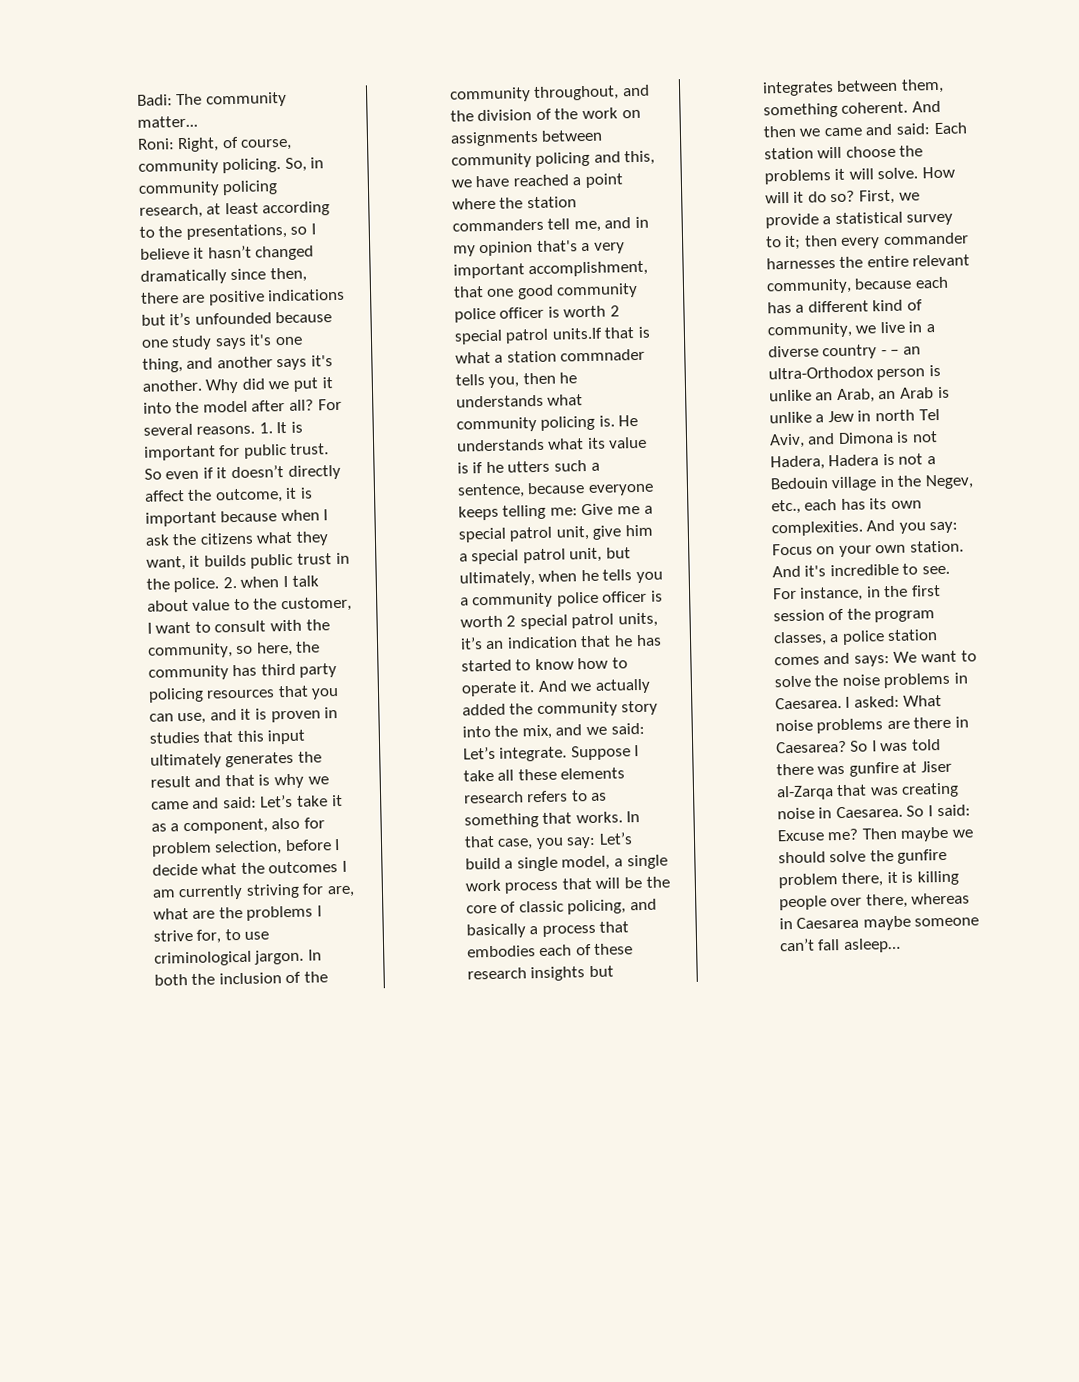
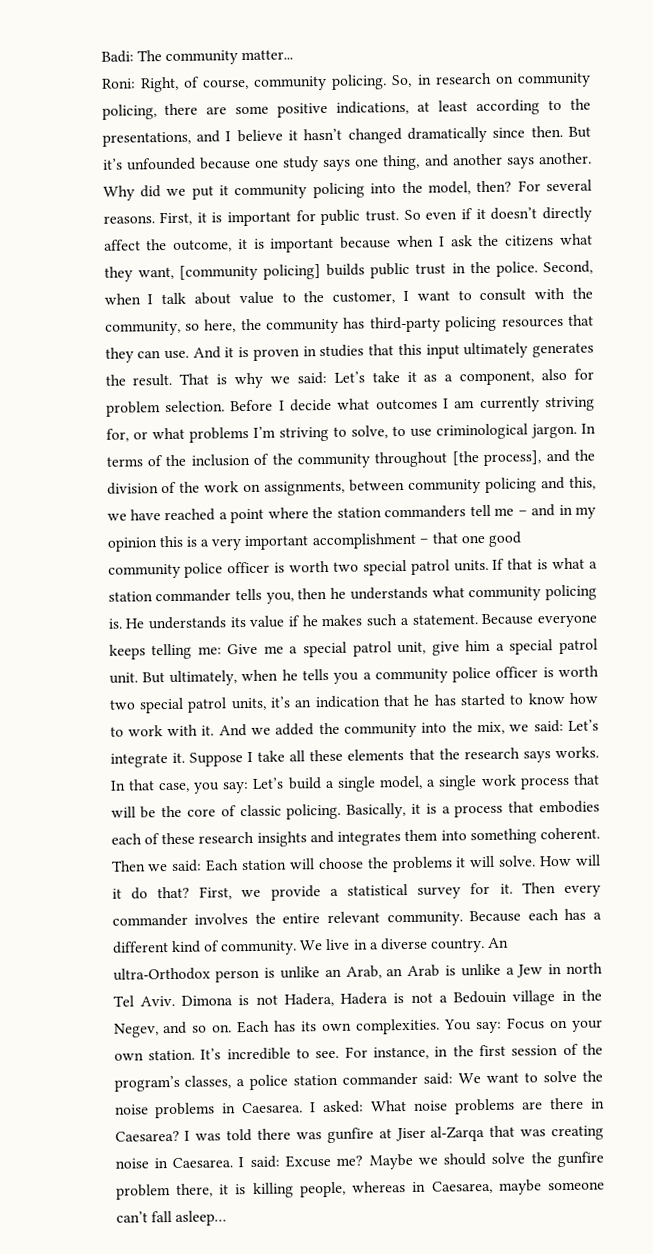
- So, in community policing research, at least according to the presentations, so I believe it hasn’t changed dramatically since then, there are positive indications but it’s unfounded because one study says it's one thing, and another says it's another.
+ So, in research on community policing, there are some positive indications, at least according to the presentations, and I believe it hasn’t changed dramatically since then. But it’s unfounded because one study says one thing, and another says another.
- Why did we put it into the model after all?
+ Why did we put it community policing into the model, then?
- 1. It is important for public trust.
+ First, it is important for public trust.
- So even if it doesn’t directly affect the outcome, it is important because when I ask the citizens what they want, it builds public trust in the police.
+ So even if it doesn’t directly affect the outcome, it is important because when I ask the citizens what they want, [community policing] builds public trust in the police.
- 2. when I talk about value to the customer, I want to consult with the community, so here, the community has third party policing resources that you can use, and it is proven in studies that this input ultimately generates the result and that is why we came and said: Let’s take it as a component, also for problem selection, before I decide what the outcomes I am currently striving for are, what are the problems I strive for, to use criminological jargon.
+ Second, when I talk about value to the customer, I want to consult with the community, so here, the community has third-party policing resources that they can use. And it is proven in studies that this input ultimately generates the result. That is why we said: Let’s take it as a component, also for problem selection. Before I decide what outcomes I am currently striving for, or what problems I’m striving to solve, to use criminological jargon.
- In both the inclusion of the community throughout, and the division of the work on assignments between community policing and this, we have reached a point where the station commanders tell me, and in my opinion that's a very important accomplishment, that one good community police officer is worth 2 special patrol units.If that is what a station commnader tells you, then he understands what community policing is.
+ In terms of the inclusion of the community throughout [the process], and the division of the work on assignments, between community policing and this, we have reached a point where the station commanders tell me – and in my opinion this is a very important accomplishment – that one good community police officer is worth two special patrol units. If that is what a station commander tells you, then he understands what community policing is.
- He understands what its value is if he utters such a sentence, because everyone keeps telling me: Give me a special patrol unit, give him a special patrol unit, but ultimately, when he tells you a community police officer is worth 2 special patrol units, it’s an indication that he has started to know how to operate it.
+ He understands its value if he makes such a statement. Because everyone keeps telling me: Give me a special patrol unit, give him a special patrol unit. But ultimately, when he tells you a community police officer is worth two special patrol units, it’s an indication that he has started to know how to work with it.
- And we actually added the community story into the mix, and we said: Let’s integrate.
+ And we added the community into the mix, we said: Let’s integrate it.
- Suppose I take all these elements research refers to as something that works.
+ Suppose I take all these elements that the research says works.
- In that case, you say: Let’s build a single model, a single work process that will be the core of classic policing, and basically a process that embodies each of these research insights but integrates between them, something coherent. And then we came and said: Each station will choose the problems it will solve.
+ In that case, you say: Let’s build a single model, a single work process that will be the core of classic policing. Basically, it is a process that embodies each of these research insights and integrates them into something coherent. Then we said: Each station will choose the problems it will solve.
- How will it do so?
+ How will it do that?
- First, we provide a statistical survey to it; then every commander harnesses the entire relevant community, because each has a different kind of community, we live in a diverse country - – an ultra-Orthodox person is unlike an Arab, an Arab is unlike a Jew in north Tel Aviv, and Dimona is not Hadera, Hadera is not a Bedouin village in the Negev, etc., each has its own complexities.
+ First, we provide a statistical survey for it. Then every commander involves the entire relevant community. Because each has a different kind of community. We live in a diverse country. An ultra-Orthodox person is unlike an Arab, an Arab is unlike a Jew in north Tel Aviv. Dimona is not Hadera, Hadera is not a Bedouin village in the Negev, and so on. Each has its own complexities.
- And you say: Focus on your own station.
+ You say: Focus on your own station.
- And it's incredible to see.
+ It’s incredible to see.
- For instance, in the first session of the program classes, a police station comes and says: We want to solve the noise problems in Caesarea.
+ For instance, in the first session of the program’s classes, a police station commander said: We want to solve the noise problems in Caesarea.
- So I was told there was gunfire at Jiser al-Zarqa that was creating noise in Caesarea.
+ I was told there was gunfire at Jiser al-Zarqa that was creating noise in Caesarea.
- So I said: Excuse me?
+ I said: Excuse me?
- Then maybe we should solve the gunfire problem there, it is killing people over there, whereas in Caesarea maybe someone can’t fall asleep…
+ Maybe we should solve the gunfire problem there, it is killing people, whereas in Caesarea, maybe someone can’t fall asleep…

